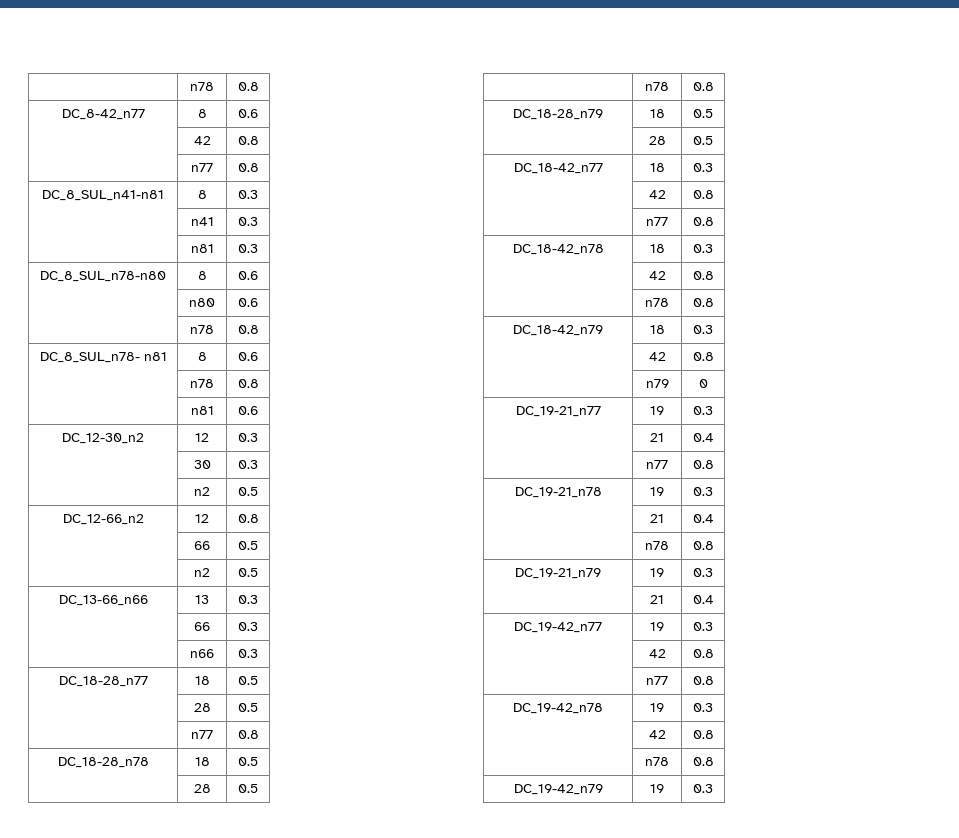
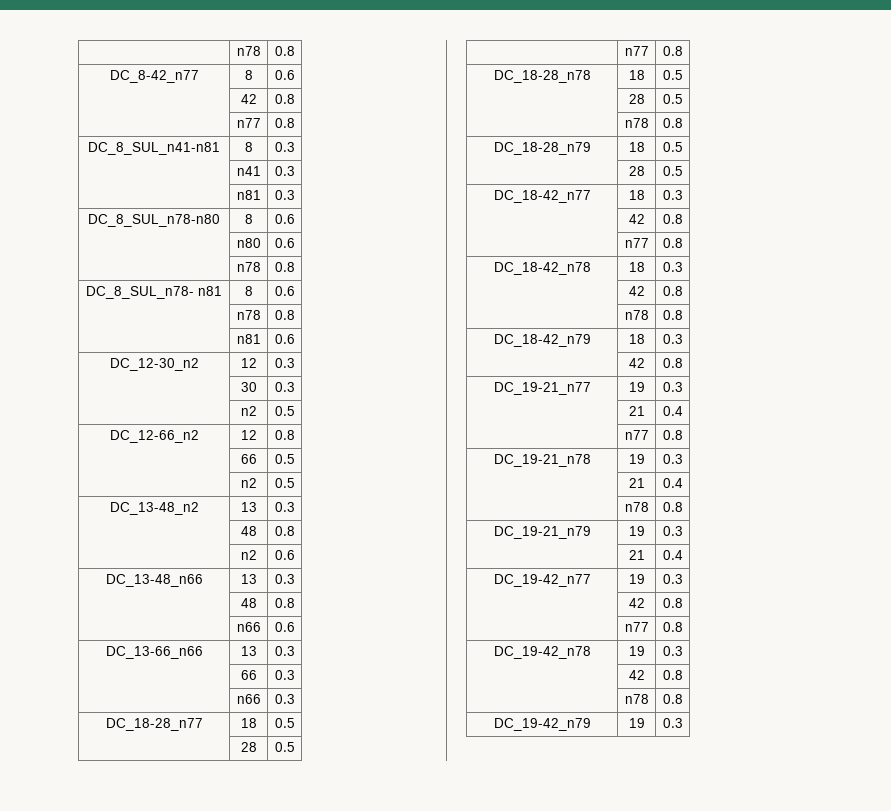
+ DC_13-48_n2 | 13 | 0.3
+ | 48 | 0.8
+ | n2 | 0.6
+ DC_13-48_n66 | 13 | 0.3
+ | 48 | 0.8
+ | n66 | 0.6
- | n79 | 0

